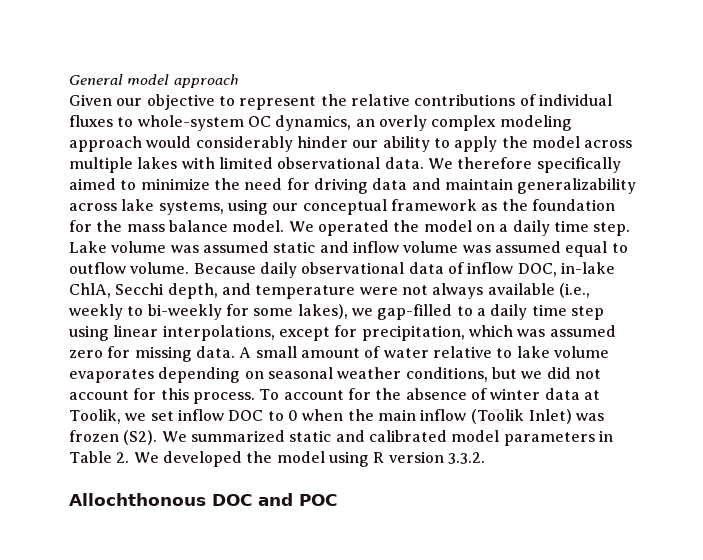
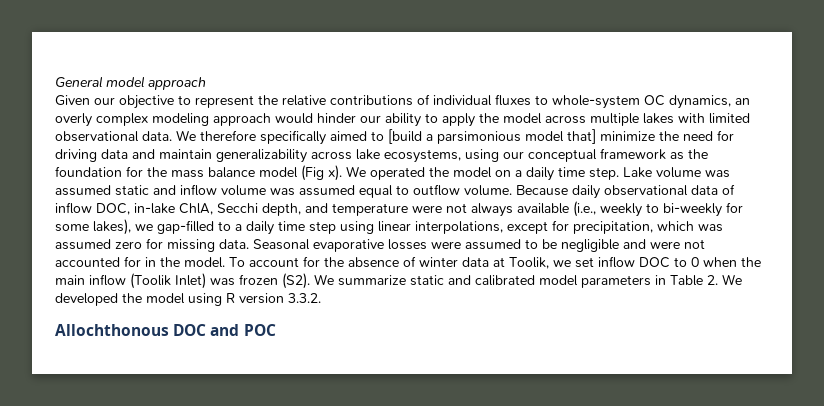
- Given our objective to represent the relative contributions of individual fluxes to whole-system OC dynamics, an overly complex modeling approach would considerably hinder our ability to apply the model across multiple lakes with limited observational data.
+ Given our objective to represent the relative contributions of individual fluxes to whole-system OC dynamics, an overly complex modeling approach would hinder our ability to apply the model across multiple lakes with limited observational data.
- We therefore specifically aimed to minimize the need for driving data and maintain generalizability across lake systems, using our conceptual framework as the foundation for the mass balance model.
+ We therefore specifically aimed to [build a parsimonious model that] minimize the need for driving data and maintain generalizability across lake ecosystems, using our conceptual framework as the foundation for the mass balance model (Fig x).
- A small amount of water relative to lake volume evaporates depending on seasonal weather conditions, but we did not account for this process.
+ Seasonal evaporative losses were assumed to be negligible and were not accounted for in the model.
- To account for the absence of winter data at Toolik, we set inflow DOC to 0 when the main inflow (Toolik Inlet) was frozen (S2). We summarized static and calibrated model parameters in Table 2. We developed the model using R version 3.3.2.
+ To account for the absence of winter data at Toolik, we set inflow DOC to 0 when the main inflow (Toolik Inlet) was frozen (S2). We summarize static and calibrated model parameters in Table 2. We developed the model using R version 3.3.2.

